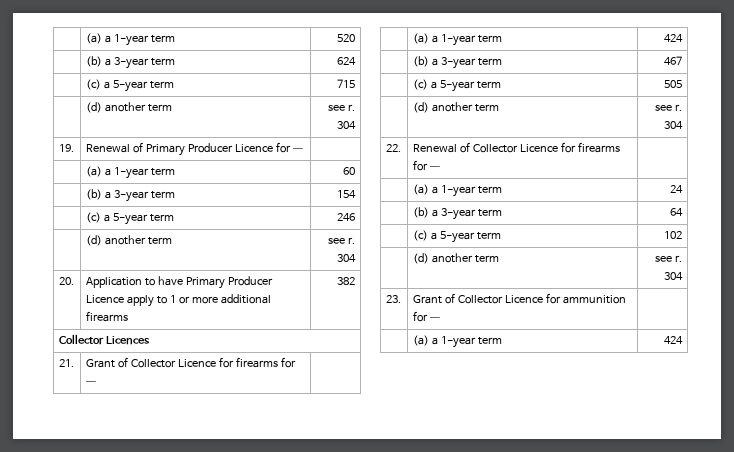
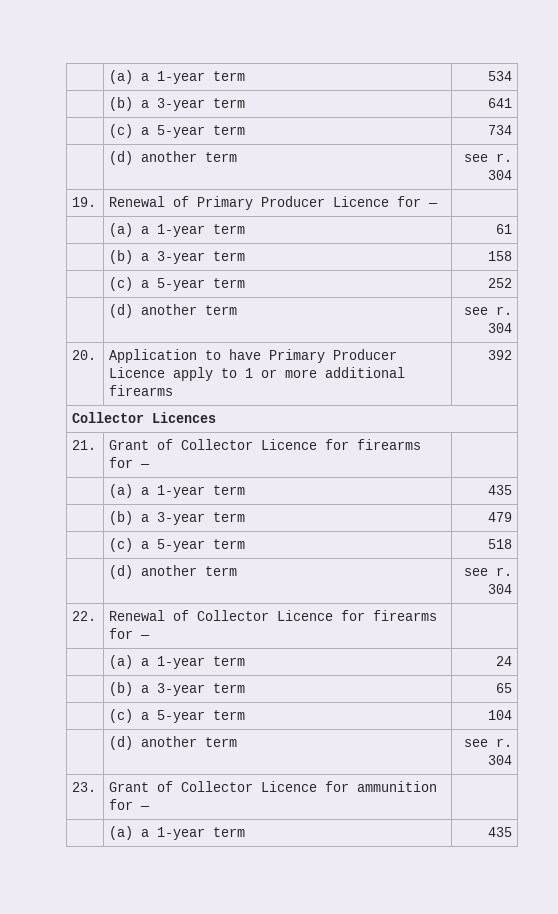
- | (a) a 1-year term | 520
- | (b) a 3-year term | 624
- | (c) a 5-year term | 715
+ | (a) a 1-year term | 534
+ | (b) a 3-year term | 641
+ | (c) a 5-year term | 734
- | (a) a 1-year term | 60
- | (b) a 3-year term | 154
- | (c) a 5-year term | 246
+ | (a) a 1-year term | 61
+ | (b) a 3-year term | 158
+ | (c) a 5-year term | 252
- 20. | Application to have Primary Producer Licence apply to 1 or more additional firearms | 382
+ 20. | Application to have Primary Producer Licence apply to 1 or more additional firearms | 392
  21. | Grant of Collector Licence for firearms for — |
- | (a) a 1-year term | 424
- | (b) a 3-year term | 467
- | (c) a 5-year term | 505
+ | (a) a 1-year term | 435
+ | (b) a 3-year term | 479
+ | (c) a 5-year term | 518
- | (b) a 3-year term | 64
- | (c) a 5-year term | 102
+ | (b) a 3-year term | 65
+ | (c) a 5-year term | 104
  23. | Grant of Collector Licence for ammunition for — |
- | (a) a 1-year term | 424
+ | (a) a 1-year term | 435

